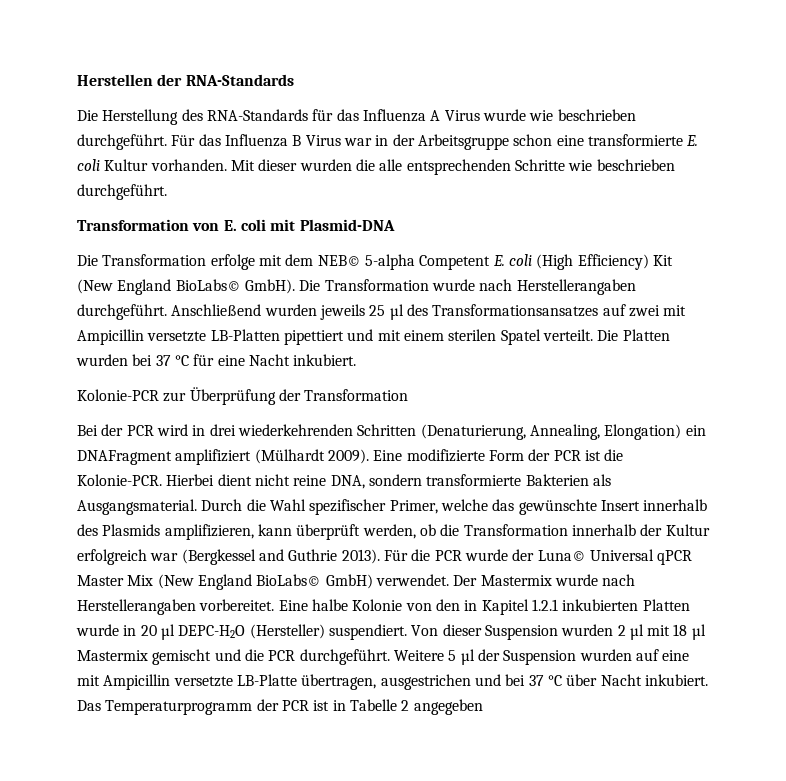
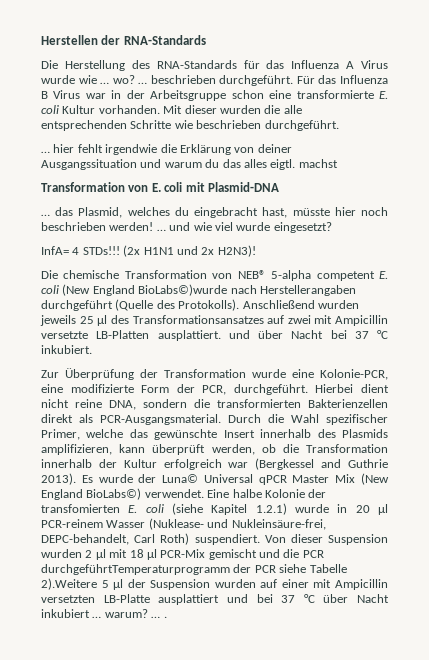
- Die Herstellung des RNA-Standards für das Influenza A Virus wurde wie beschrieben durchgeführt.
+ Die Herstellung des RNA-Standards für das Influenza A Virus wurde wie … wo? … beschrieben durchgeführt.
+ … hier fehlt irgendwie die Erklärung von deiner Ausgangssituation und warum du das alles eigtl. machst
- Die Transformation erfolge mit dem NEB© 5-alpha Competent E. coli (High Efficiency) Kit (New England BioLabs© GmbH). Die Transformation wurde nach Herstellerangaben durchgeführt.
+ … das Plasmid, welches du eingebracht hast, müsste hier noch beschrieben werden! … und wie viel wurde eingesetzt?
+ InfA= 4 STDs!!! (2x H1N1 und 2x H2N3)!
+ Die chemische Transformation von NEB® 5-alpha competent E. coli (New England BioLabs©)wurde nach Herstellerangaben durchgeführt (Quelle des Protokolls).
- Anschließend wurden jeweils 25 µl des Transformationsansatzes auf zwei mit Ampicillin versetzte LB-Platten pipettiert und mit einem sterilen Spatel verteilt. Die Platten wurden bei 37 °C für eine Nacht inkubiert.
+ Anschließend wurden jeweils 25 µl des Transformationsansatzes auf zwei mit Ampicillin versetzte LB-Platten ausplattiert. und über Nacht bei 37 °C inkubiert.
- Kolonie-PCR zur Überprüfung der Transformation
- Bei der PCR wird in drei wiederkehrenden Schritten (Denaturierung, Annealing, Elongation) ein DNAFragment amplifiziert (Mülhardt 2009). Eine modifizierte Form der PCR ist die Kolonie-PCR.
+ Zur Überprüfung der Transformation wurde eine Kolonie-PCR, eine modifizierte Form der PCR, durchgeführt.
- Hierbei dient nicht reine DNA, sondern transformierte Bakterien als Ausgangsmaterial.
+ Hierbei dient nicht reine DNA, sondern die transformierten Bakterienzellen direkt als PCR-Ausgangsmaterial.
- Für die PCR wurde der Luna© Universal qPCR Master Mix (New England BioLabs© GmbH) verwendet. Der Mastermix wurde nach Herstellerangaben vorbereitet. Eine halbe Kolonie von den in Kapitel 1.2.1 inkubierten Platten wurde in 20 µl DEPC-H2O (Hersteller) suspendiert.
+ Es wurde der Luna© Universal qPCR Master Mix (New England BioLabs©) verwendet. Eine halbe Kolonie der transfomierten E. coli (siehe Kapitel 1.2.1) wurde in 20 µl PCR-reinem Wasser (Nuklease- und Nukleinsäure-frei, DEPC-behandelt, Carl Roth) suspendiert.
- Von dieser Suspension wurden 2 µl mit 18 µl Mastermix gemischt und die PCR durchgeführt. Weitere 5 µl der Suspension wurden auf eine mit Ampicillin versetzte LB-Platte übertragen, ausgestrichen und bei 37 °C über Nacht inkubiert. Das Temperaturprogramm der PCR ist in Tabelle 2 angegeben
+ Von dieser Suspension wurden 2 µl mit 18 µl PCR-Mix gemischt und die PCR durchgeführtTemperaturprogramm der PCR siehe Tabelle 2).Weitere 5 µl der Suspension wurden auf einer mit Ampicillin versetzten LB-Platte ausplattiert und bei 37 °C über Nacht inkubiert … warum? … .

